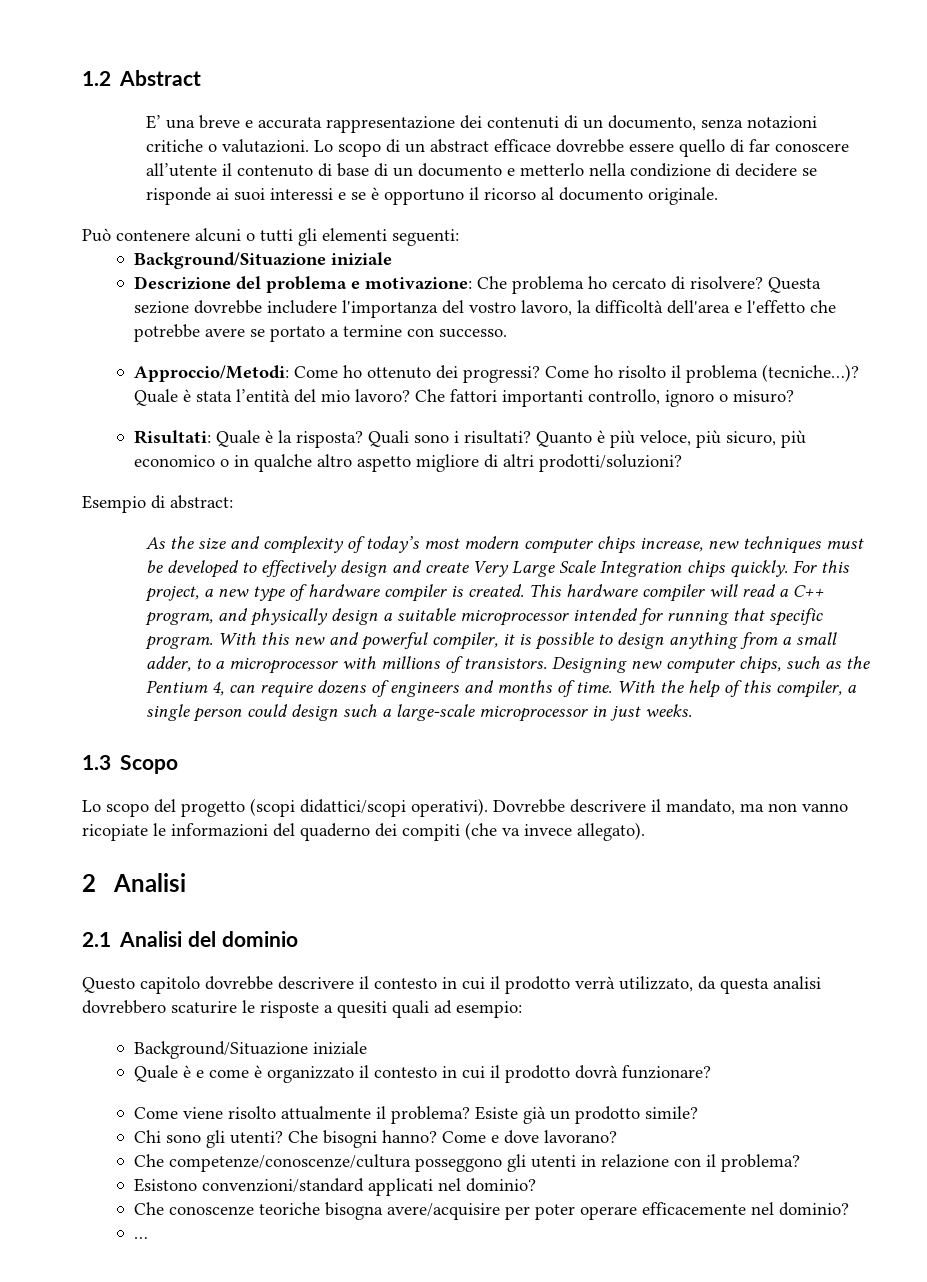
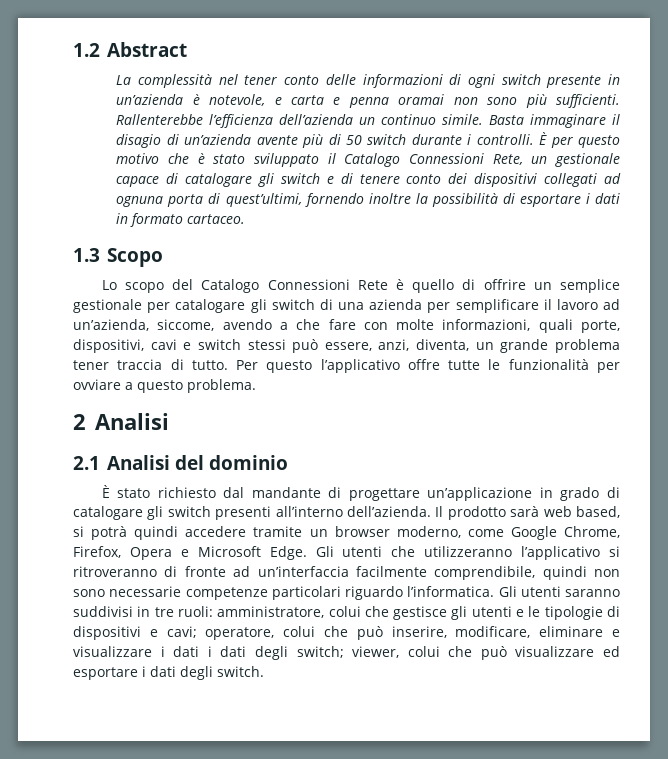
- E’ una breve e accurata rappresentazione dei contenuti di un documento, senza notazioni critiche o valutazioni. Lo scopo di un abstract efficace dovrebbe essere quello di far conoscere all’utente il contenuto di base di un documento e metterlo nella condizione di decidere se risponde ai suoi interessi e se è opportuno il ricorso al documento originale.
- Può contenere alcuni o tutti gli elementi seguenti:
- Background/Situazione iniziale
- Descrizione del problema e motivazione: Che problema ho cercato di risolvere? Questa sezione dovrebbe includere l'importanza del vostro lavoro, la difficoltà dell'area e l'effetto che potrebbe avere se portato a termine con successo.
- Approccio/Metodi: Come ho ottenuto dei progressi? Come ho risolto il problema (tecniche…)? Quale è stata l’entità del mio lavoro? Che fattori importanti controllo, ignoro o misuro?
- Risultati: Quale è la risposta? Quali sono i risultati? Quanto è più veloce, più sicuro, più economico o in qualche altro aspetto migliore di altri prodotti/soluzioni?
- Esempio di abstract:
- As the size and complexity of today’s most modern computer chips increase, new techniques must be developed to effectively design and create Very Large Scale Integration chips quickly. For this project, a new type of hardware compiler is created. This hardware compiler will read a C++ program, and physically design a suitable microprocessor intended for running that specific program. With this new and powerful compiler, it is possible to design anything from a small adder, to a microprocessor with millions of transistors. Designing new computer chips, such as the Pentium 4, can require dozens of engineers and months of time. With the help of this compiler, a single person could design such a large-scale microprocessor in just weeks.
+ La complessità nel tener conto delle informazioni di ogni switch presente in un’azienda è notevole, e carta e penna oramai non sono più sufficienti. Rallenterebbe l’efficienza dell’azienda un continuo simile. Basta immaginare il disagio di un’azienda avente più di 50 switch durante i controlli. È per questo motivo che è stato sviluppato il Catalogo Connessioni Rete, un gestionale capace di catalogare gli switch e di tenere conto dei dispositivi collegati ad ognuna porta di quest’ultimi, fornendo inoltre la possibilità di esportare i dati in formato cartaceo.
- Lo scopo del progetto (scopi didattici/scopi operativi). Dovrebbe descrivere il mandato, ma non vanno ricopiate le informazioni del quaderno dei compiti (che va invece allegato).
+ Lo scopo del Catalogo Connessioni Rete è quello di offrire un semplice gestionale per catalogare gli switch di una azienda per semplificare il lavoro ad un’azienda, siccome, avendo a che fare con molte informazioni, quali porte, dispositivi, cavi e switch stessi può essere, anzi, diventa, un grande problema tener traccia di tutto. Per questo l’applicativo offre tutte le funzionalità per ovviare a questo problema.
- Questo capitolo dovrebbe descrivere il contesto in cui il prodotto verrà utilizzato, da questa analisi dovrebbero scaturire le risposte a quesiti quali ad esempio:
- Background/Situazione iniziale
- Quale è e come è organizzato il contesto in cui il prodotto dovrà funzionare?
- Come viene risolto attualmente il problema? Esiste già un prodotto simile?
- Chi sono gli utenti? Che bisogni hanno? Come e dove lavorano?
- Che competenze/conoscenze/cultura posseggono gli utenti in relazione con il problema?
- Esistono convenzioni/standard applicati nel dominio?
- Che conoscenze teoriche bisogna avere/acquisire per poter operare efficacemente nel dominio?
- …
+ È stato richiesto dal mandante di progettare un’applicazione in grado di catalogare gli switch presenti all’interno dell’azienda. Il prodotto sarà web based, si potrà quindi accedere tramite un browser moderno, come Google Chrome, Firefox, Opera e Microsoft Edge. Gli utenti che utilizzeranno l’applicativo si ritroveranno di fronte ad un’interfaccia facilmente comprendibile, quindi non sono necessarie competenze particolari riguardo l’informatica. Gli utenti saranno suddivisi in tre ruoli: amministratore, colui che gestisce gli utenti e le tipologie di dispositivi e cavi; operatore, colui che può inserire, modificare, eliminare e visualizzare i dati i dati degli switch; viewer, colui che può visualizzare ed esportare i dati degli switch.

